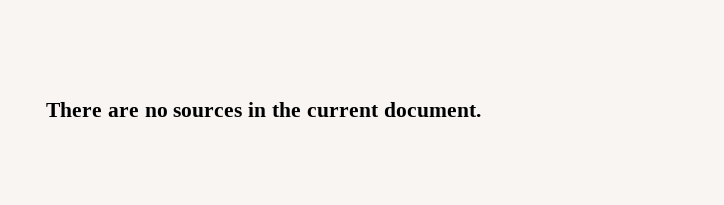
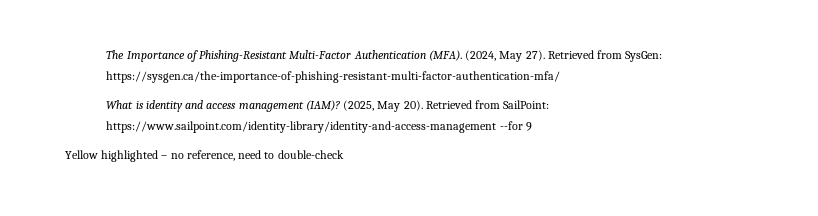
- There are no sources in the current document.
+ The Importance of Phishing-Resistant Multi-Factor Authentication (MFA). (2024, May 27). Retrieved from SysGen: https://sysgen.ca/the-importance-of-phishing-resistant-multi-factor-authentication-mfa/
+ What is identity and access management (IAM)? (2025, May 20). Retrieved from SailPoint: https://www.sailpoint.com/identity-library/identity-and-access-management --for 9
+ Yellow highlighted – no reference, need to double-check

